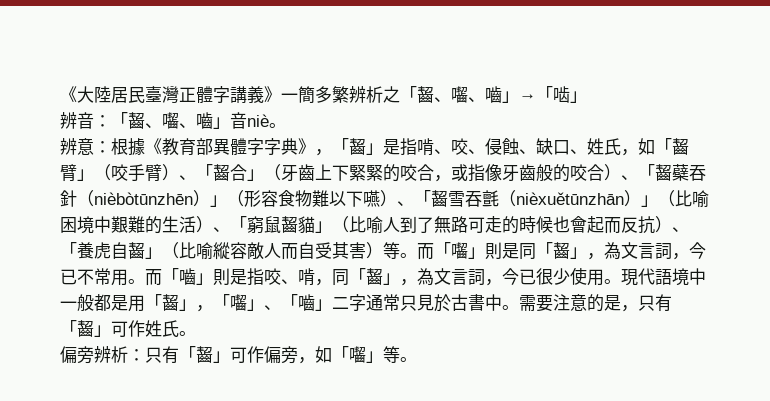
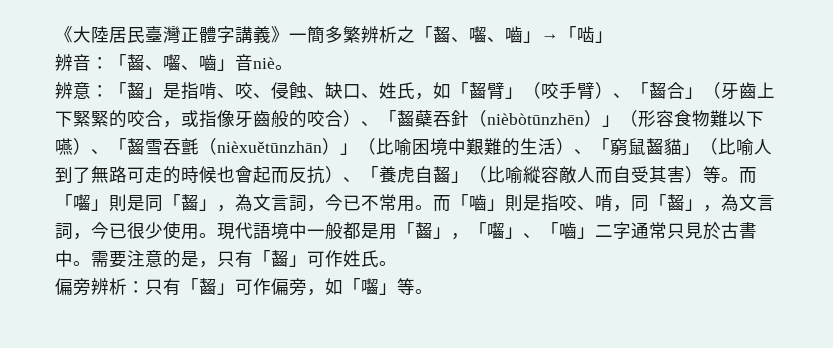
- 根據《教育部異體字字典》，「齧」是指啃、咬、侵蝕、缺口、姓氏，如「齧臂」（咬手臂）、「齧合」（牙齒上下緊緊的咬合，或指像牙齒般的咬合）、「齧蘗吞針（nièbòtūnzhēn）」（形容食物難以下嚥）、「齧雪吞氈（nièxuětūnzhān）」（比喻困境中艱難的生活）、「窮鼠齧貓」（比喻人到了無路可走的時候也會起而反抗）、「養虎自齧」（比喻縱容敵人而自受其害）等。
+ 「齧」是指啃、咬、侵蝕、缺口、姓氏，如「齧臂」（咬手臂）、「齧合」（牙齒上下緊緊的咬合，或指像牙齒般的咬合）、「齧蘗吞針（nièbòtūnzhēn）」（形容食物難以下嚥）、「齧雪吞氈（nièxuětūnzhān）」（比喻困境中艱難的生活）、「窮鼠齧貓」（比喻人到了無路可走的時候也會起而反抗）、「養虎自齧」（比喻縱容敵人而自受其害）等。

